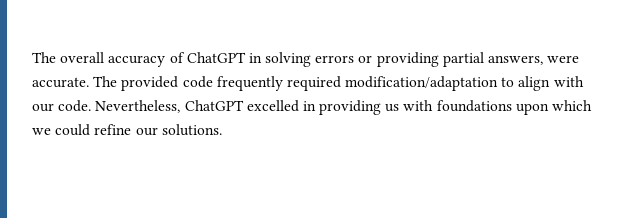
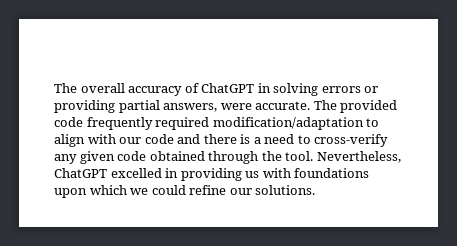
- The provided code frequently required modification/adaptation to align with our code.
+ The provided code frequently required modification/adaptation to align with our code and there is a need to cross-verify any given code obtained through the tool.

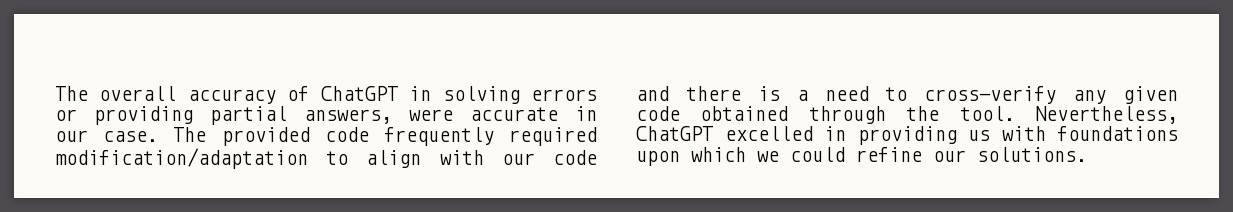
- The overall accuracy of ChatGPT in solving errors or providing partial answers, were accurate.
+ The overall accuracy of ChatGPT in solving errors or providing partial answers, were accurate in our case.

